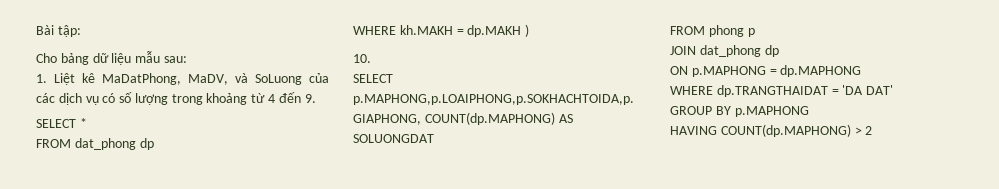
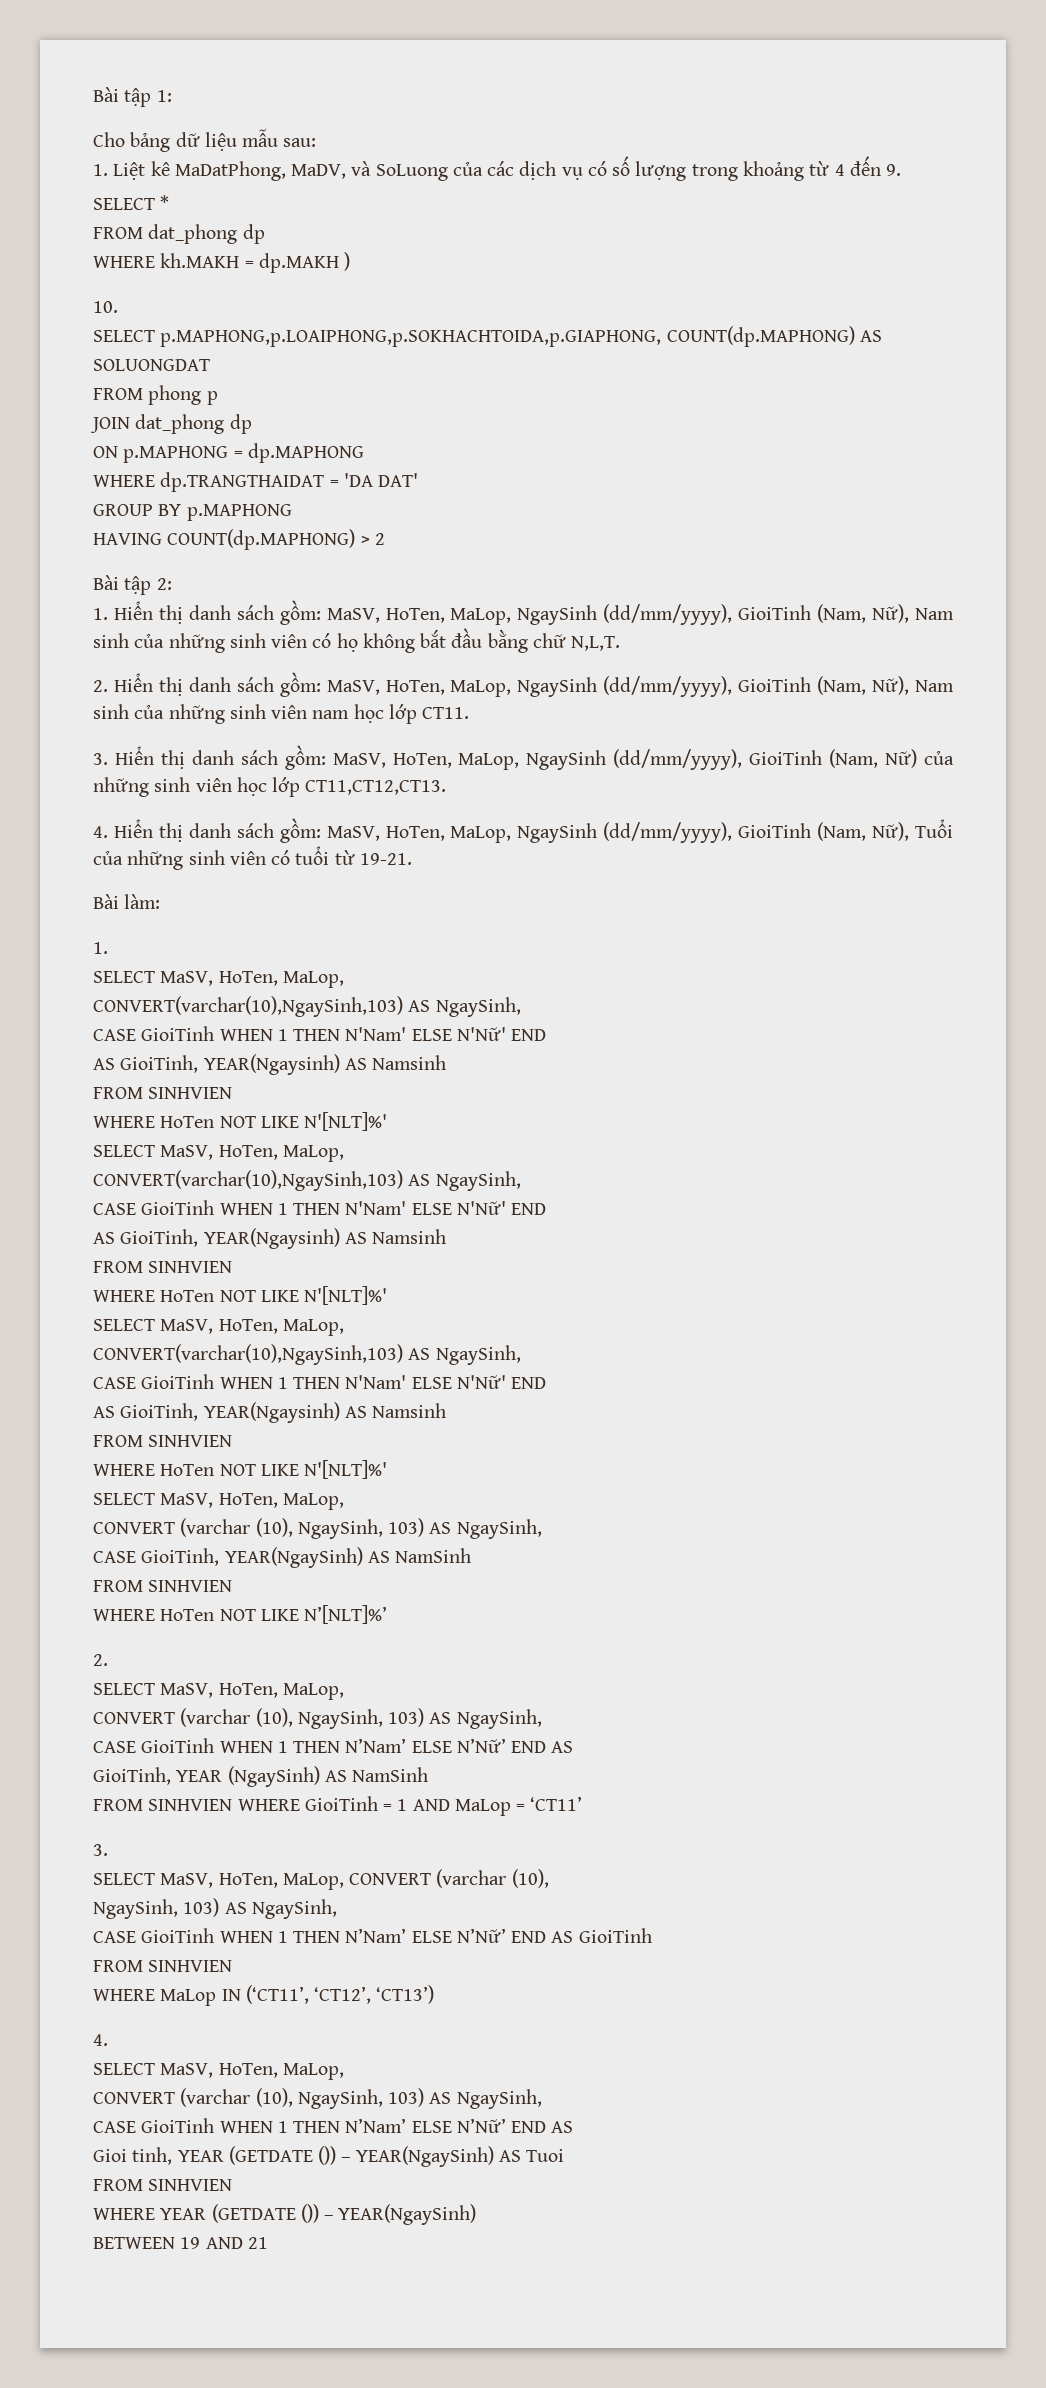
- Bài tập:
+ Bài tập 1:
+ Bài tập 2:
+ 1. Hiển thị danh sách gồm: MaSV, HoTen, MaLop, NgaySinh (dd/mm/yyyy), GioiTinh (Nam, Nữ), Nam sinh của những sinh viên có họ không bắt đầu bằng chữ N,L,T.
+ 2. Hiển thị danh sách gồm: MaSV, HoTen, MaLop, NgaySinh (dd/mm/yyyy), GioiTinh (Nam, Nữ), Nam sinh của những sinh viên nam học lớp CT11.
+ 3. Hiển thị danh sách gồm: MaSV, HoTen, MaLop, NgaySinh (dd/mm/yyyy), GioiTinh (Nam, Nữ) của những sinh viên học lớp CT11,CT12,CT13.
+ 4. Hiển thị danh sách gồm: MaSV, HoTen, MaLop, NgaySinh (dd/mm/yyyy), GioiTinh (Nam, Nữ), Tuổi của những sinh viên có tuổi từ 19-21.
+ Bài làm:
+ 1.
+ SELECT MaSV, HoTen, MaLop,
+ CONVERT(varchar(10),NgaySinh,103) AS NgaySinh,
+ CASE GioiTinh WHEN 1 THEN N'Nam' ELSE N'Nữ' END
+ AS GioiTinh, YEAR(Ngaysinh) AS Namsinh
+ FROM SINHVIEN
+ WHERE HoTen NOT LIKE N'[NLT]%'
+ SELECT MaSV, HoTen, MaLop,
+ CONVERT(varchar(10),NgaySinh,103) AS NgaySinh,
+ CASE GioiTinh WHEN 1 THEN N'Nam' ELSE N'Nữ' END
+ AS GioiTinh, YEAR(Ngaysinh) AS Namsinh
+ FROM SINHVIEN
+ WHERE HoTen NOT LIKE N'[NLT]%'
+ SELECT MaSV, HoTen, MaLop,
+ CONVERT(varchar(10),NgaySinh,103) AS NgaySinh,
+ CASE GioiTinh WHEN 1 THEN N'Nam' ELSE N'Nữ' END
+ AS GioiTinh, YEAR(Ngaysinh) AS Namsinh
+ FROM SINHVIEN
+ WHERE HoTen NOT LIKE N'[NLT]%'
+ SELECT MaSV, HoTen, MaLop,
+ CONVERT (varchar (10), NgaySinh, 103) AS NgaySinh,
+ CASE GioiTinh, YEAR(NgaySinh) AS NamSinh
+ FROM SINHVIEN
+ WHERE HoTen NOT LIKE N’[NLT]%’
+ 2.
+ SELECT MaSV, HoTen, MaLop,
+ CONVERT (varchar (10), NgaySinh, 103) AS NgaySinh,
+ CASE GioiTinh WHEN 1 THEN N’Nam’ ELSE N’Nữ’ END AS
+ GioiTinh, YEAR (NgaySinh) AS NamSinh
+ FROM SINHVIEN WHERE GioiTinh = 1 AND MaLop = ‘CT11’
+ 3.
+ SELECT MaSV, HoTen, MaLop, CONVERT (varchar (10),
+ NgaySinh, 103) AS NgaySinh,
+ CASE GioiTinh WHEN 1 THEN N’Nam’ ELSE N’Nữ’ END AS GioiTinh
+ FROM SINHVIEN
+ WHERE MaLop IN (‘CT11’, ‘CT12’, ‘CT13’)
+ 4.
+ SELECT MaSV, HoTen, MaLop,
+ CONVERT (varchar (10), NgaySinh, 103) AS NgaySinh,
+ CASE GioiTinh WHEN 1 THEN N’Nam’ ELSE N’Nữ’ END AS
+ Gioi tinh, YEAR (GETDATE ()) – YEAR(NgaySinh) AS Tuoi
+ FROM SINHVIEN
+ WHERE YEAR (GETDATE ()) – YEAR(NgaySinh)
+ BETWEEN 19 AND 21

